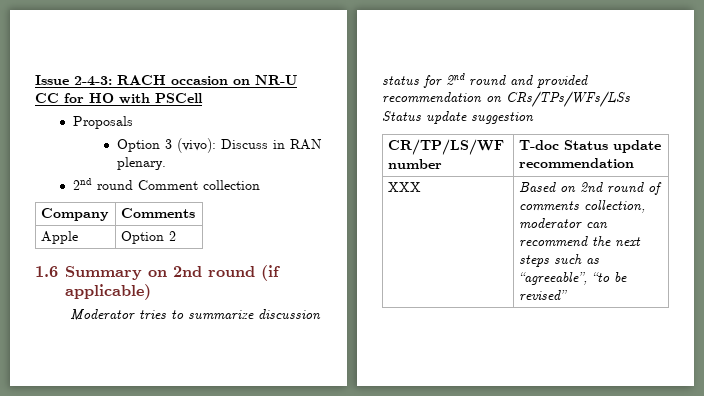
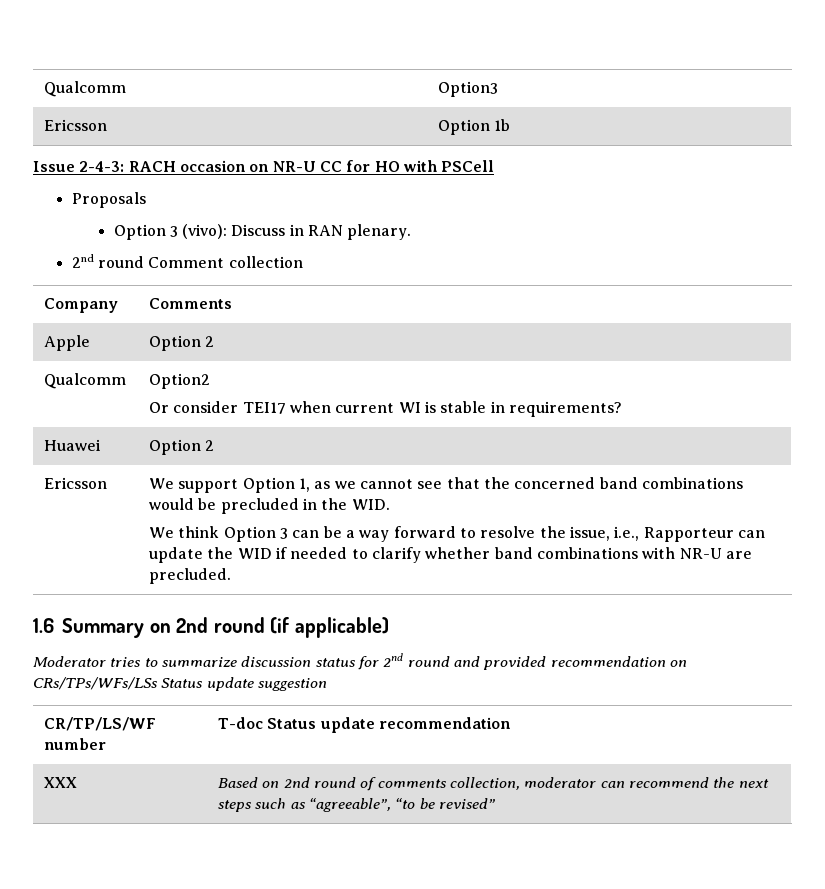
+ Qualcomm | Option3
+ Ericsson | Option 1b
+ Qualcomm | Option2
+ Or consider TEI17 when current WI is stable in requirements?
+ Huawei | Option 2
+ Ericsson | We support Option 1, as we cannot see that the concerned band combinations would be precluded in the WID.
+ We think Option 3 can be a way forward to resolve the issue, i.e., Rapporteur can update the WID if needed to clarify whether band combinations with NR-U are precluded.

